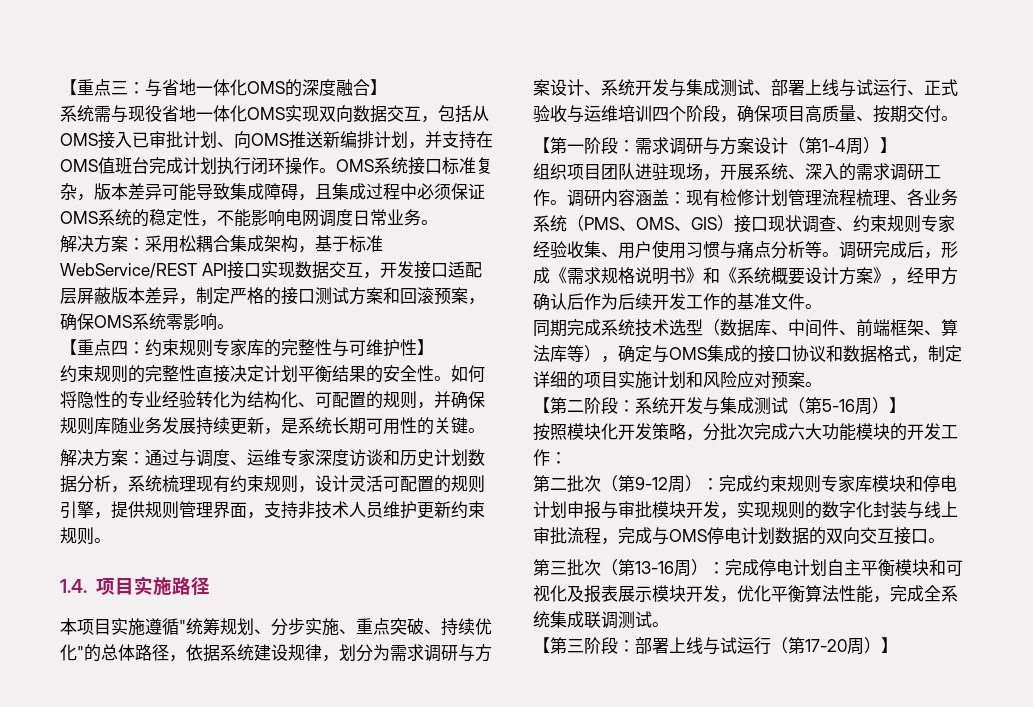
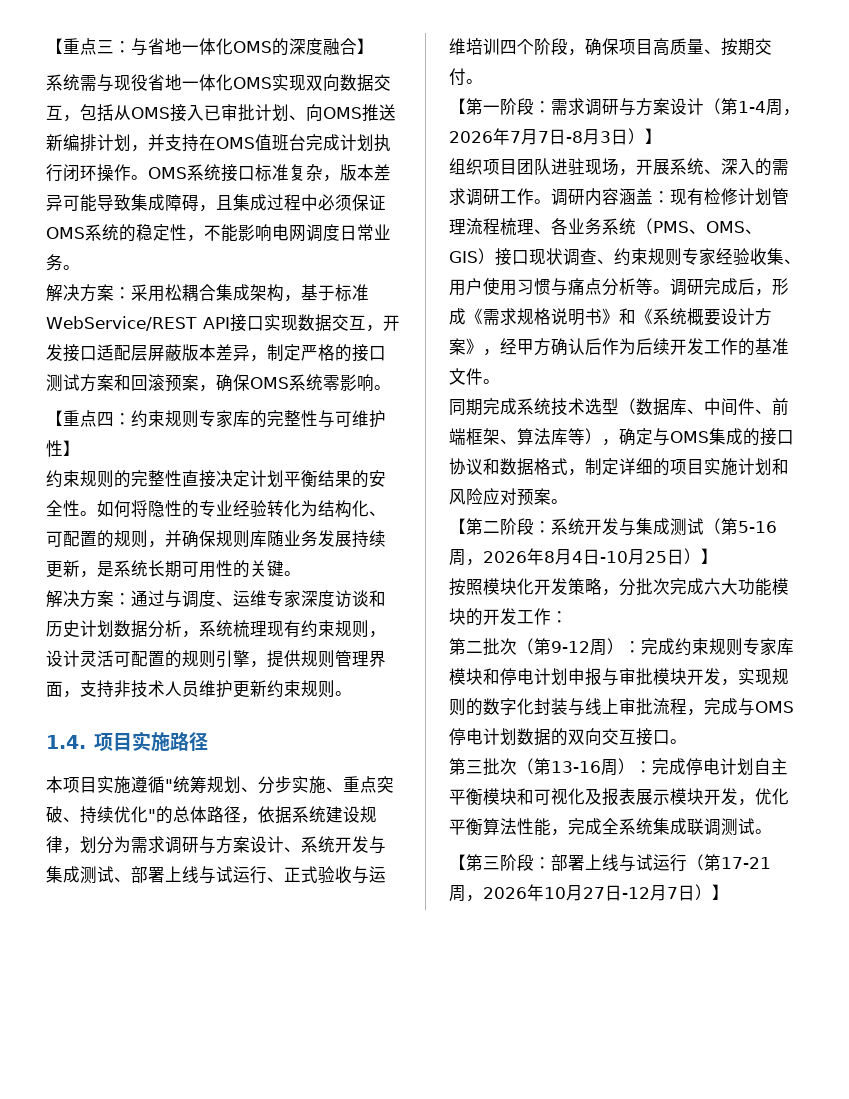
- 【第一阶段：需求调研与方案设计（第1-4周）】
+ 【第一阶段：需求调研与方案设计（第1-4周，2026年7月7日-8月3日）】
- 【第二阶段：系统开发与集成测试（第5-16周）】
+ 【第二阶段：系统开发与集成测试（第5-16周，2026年8月4日-10月25日）】
- 【第三阶段：部署上线与试运行（第17-20周）】
+ 【第三阶段：部署上线与试运行（第17-21周，2026年10月27日-12月7日）】

